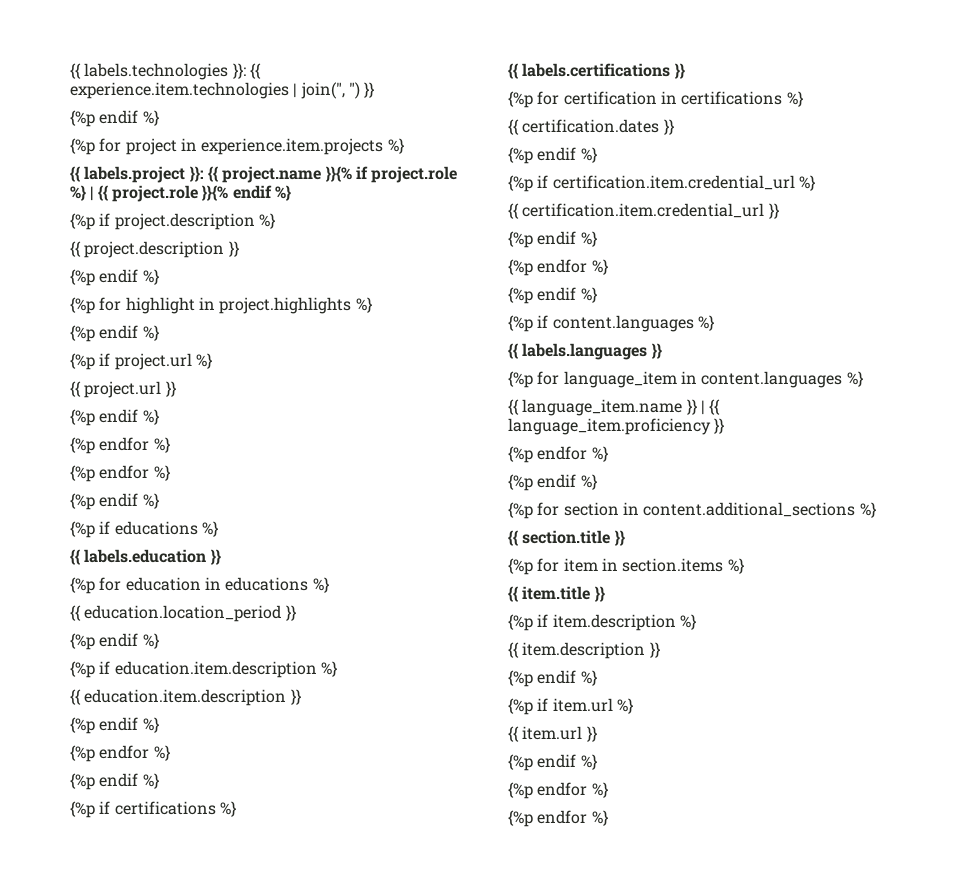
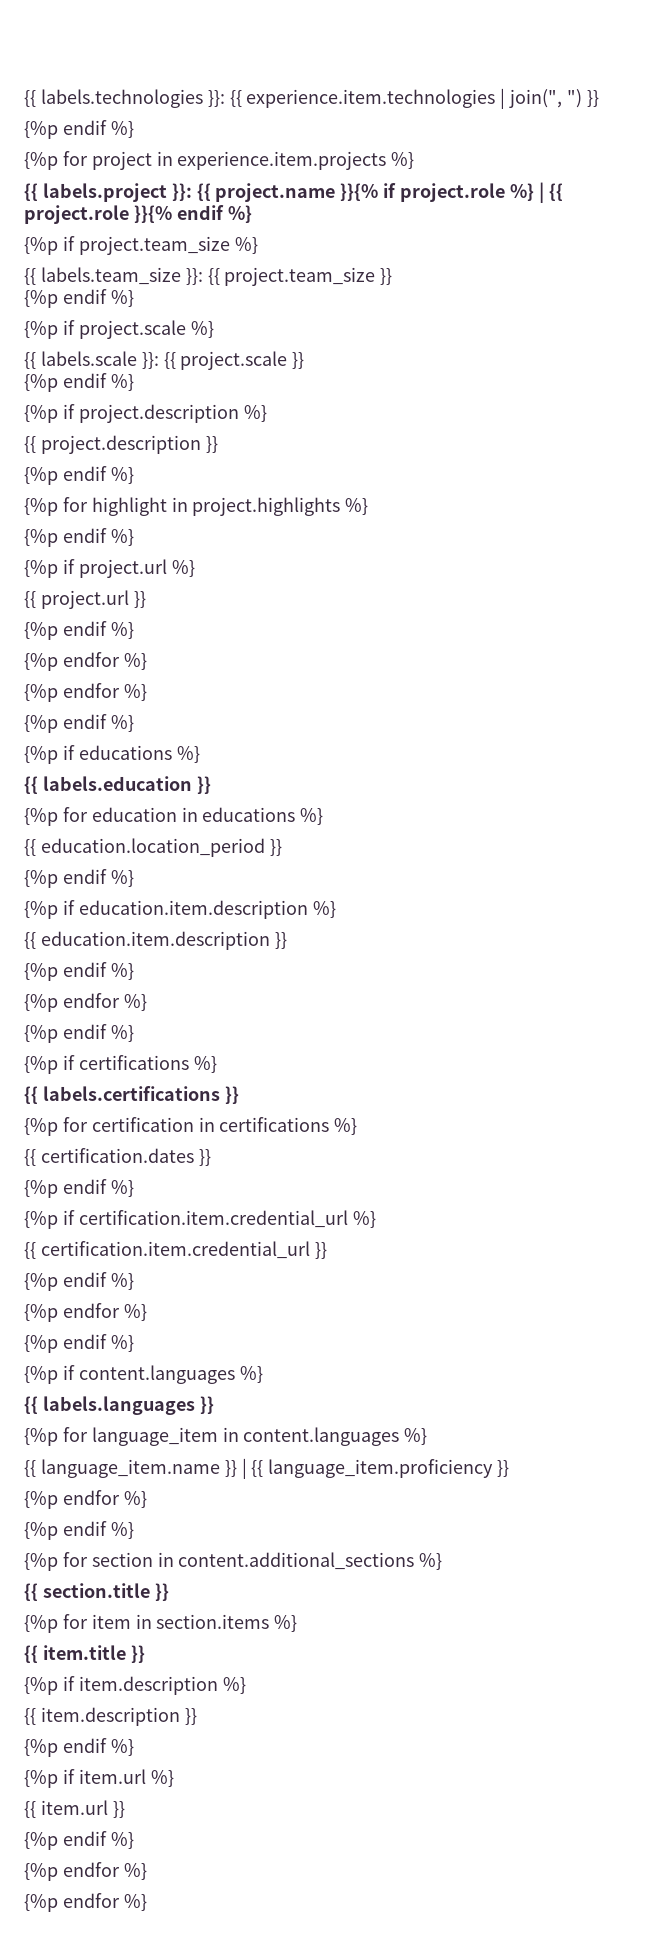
+ {%p if project.team_size %}
+ {{ labels.team_size }}: {{ project.team_size }}
+ {%p endif %}
+ {%p if project.scale %}
+ {{ labels.scale }}: {{ project.scale }}
+ {%p endif %}

